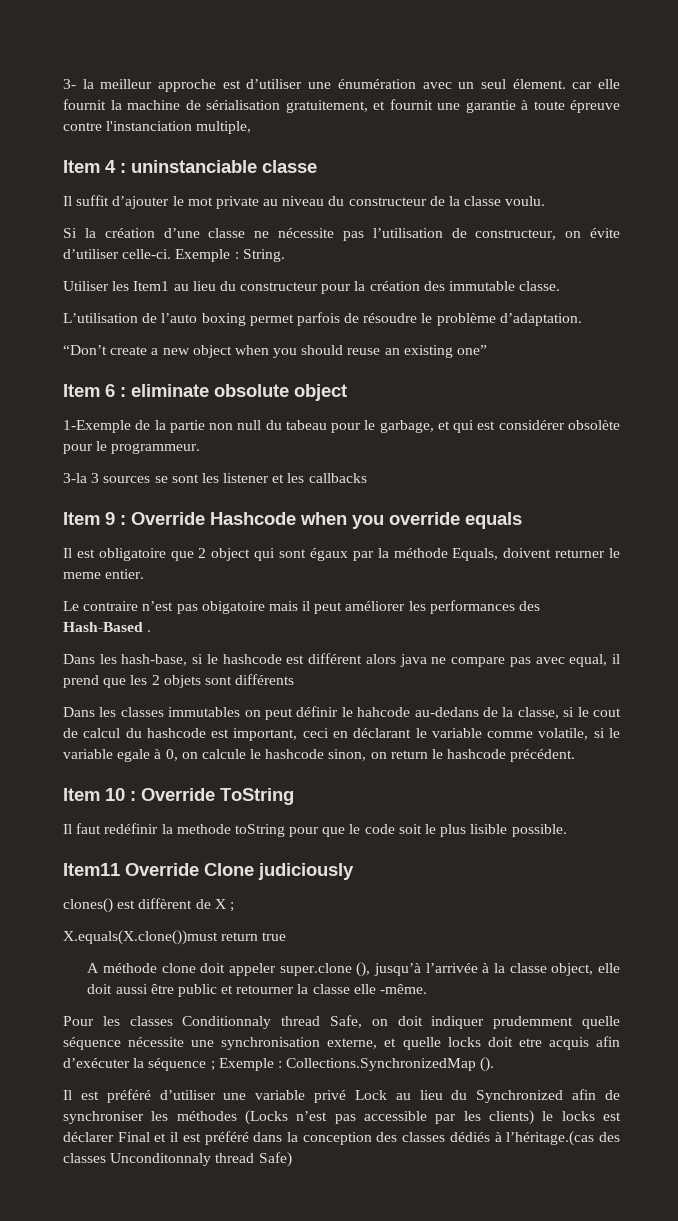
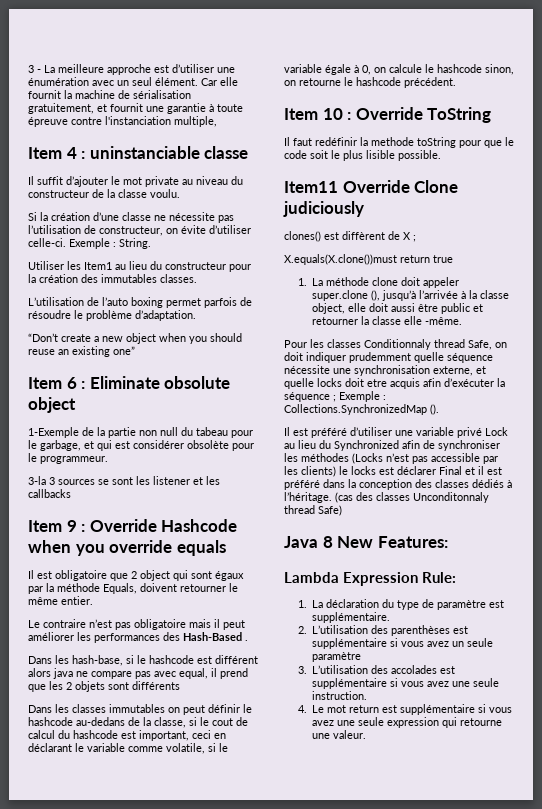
- 3- la meilleur approche est d’utiliser une énumération avec un seul élement. car elle fournit la machine de sérialisation gratuitement, et fournit une garantie à toute épreuve contre l'instanciation multiple,
+ 3 - La meilleure approche est d’utiliser une énumération avec un seul élément. Car elle fournit la machine de sérialisation gratuitement, et fournit une garantie à toute épreuve contre l'instanciation multiple,
- Utiliser les Item1 au lieu du constructeur pour la création des immutable classe.
+ Utiliser les Item1 au lieu du constructeur pour la création des immutables classes.
- Item 6 : eliminate obsolute object
+ Item 6 : Eliminate obsolute object
- Il est obligatoire que 2 object qui sont égaux par la méthode Equals, doivent returner le meme entier.
+ Il est obligatoire que 2 object qui sont égaux par la méthode Equals, doivent retourner le même entier.
- Le contraire n’est pas obigatoire mais il peut améliorer les performances des Hash-Based .
+ Le contraire n’est pas obligatoire mais il peut améliorer les performances des Hash-Based .
- Dans les classes immutables on peut définir le hahcode au-dedans de la classe, si le cout de calcul du hashcode est important, ceci en déclarant le variable comme volatile, si le variable egale à 0, on calcule le hashcode sinon, on return le hashcode précédent.
+ Dans les classes immutables on peut définir le hashcode au-dedans de la classe, si le cout de calcul du hashcode est important, ceci en déclarant le variable comme volatile, si le variable égale à 0, on calcule le hashcode sinon, on retourne le hashcode précédent.
- A méthode clone doit appeler super.clone (), jusqu’à l’arrivée à la classe object, elle doit aussi être public et retourner la classe elle -même.
+ 1. La méthode clone doit appeler super.clone (), jusqu’à l’arrivée à la classe object, elle doit aussi être public et retourner la classe elle -même.
- Il est préféré d’utiliser une variable privé Lock au lieu du Synchronized afin de synchroniser les méthodes (Locks n’est pas accessible par les clients) le locks est déclarer Final et il est préféré dans la conception des classes dédiés à l’héritage.(cas des classes Unconditonnaly thread Safe)
+ Il est préféré d’utiliser une variable privé Lock au lieu du Synchronized afin de synchroniser les méthodes (Locks n’est pas accessible par les clients) le locks est déclarer Final et il est préféré dans la conception des classes dédiés à l’héritage. (cas des classes Unconditonnaly thread Safe)
+ Java 8 New Features:
+ Lambda Expression Rule:
+ 1. La déclaration du type de paramètre est supplémentaire.
+ 2. L’utilisation des parenthèses est supplémentaire si vous avez un seule paramètre
+ 3. L’utilisation des accolades est supplémentaire si vous avez une seule instruction.
+ 4. Le mot return est supplémentaire si vous avez une seule expression qui retourne une valeur.

